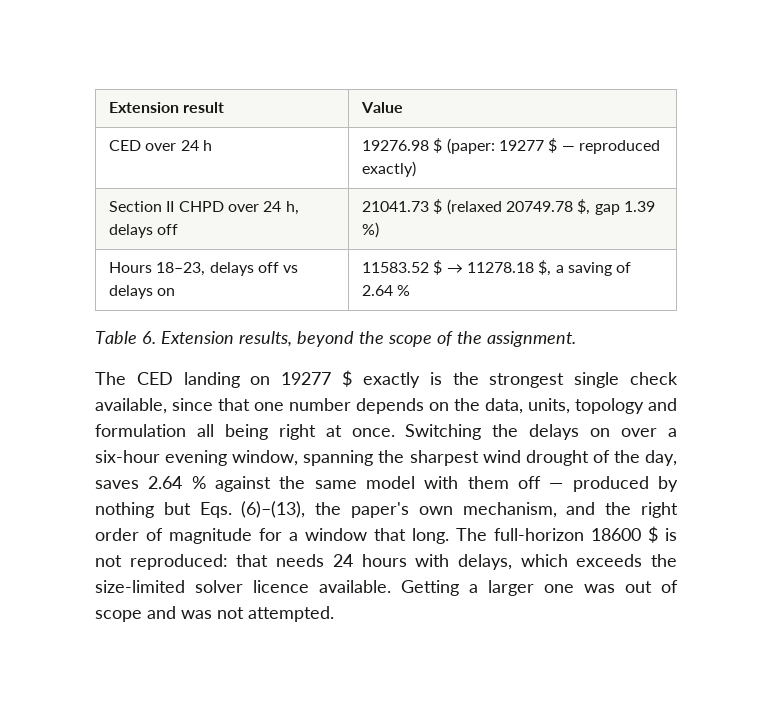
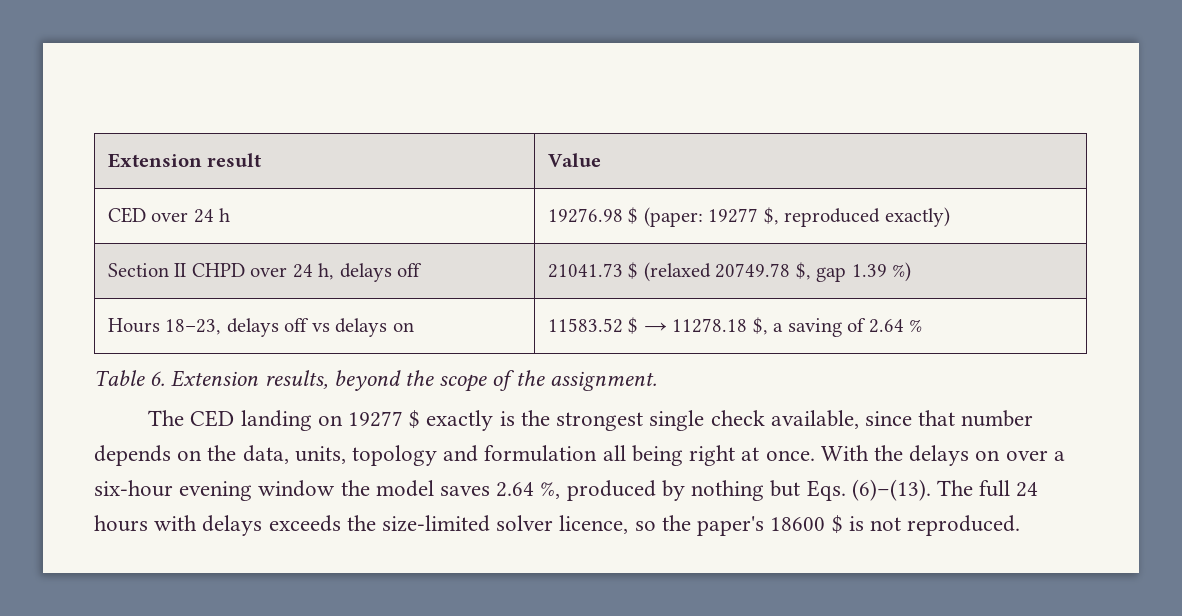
- CED over 24 h | 19276.98 $ (paper: 19277 $ — reproduced exactly)
+ CED over 24 h | 19276.98 $ (paper: 19277 $, reproduced exactly)
- The CED landing on 19277 $ exactly is the strongest single check available, since that one number depends on the data, units, topology and formulation all being right at once.
+ The CED landing on 19277 $ exactly is the strongest single check available, since that number depends on the data, units, topology and formulation all being right at once.
- Switching the delays on over a six-hour evening window, spanning the sharpest wind drought of the day, saves 2.64 % against the same model with them off — produced by nothing but Eqs. (6)–(13), the paper's own mechanism, and the right order of magnitude for a window that long. The full-horizon 18600 $ is not reproduced: that needs 24 hours with delays, which exceeds the size-limited solver licence available. Getting a larger one was out of scope and was not attempted.
+ With the delays on over a six-hour evening window the model saves 2.64 %, produced by nothing but Eqs. (6)–(13). The full 24 hours with delays exceeds the size-limited solver licence, so the paper's 18600 $ is not reproduced.

